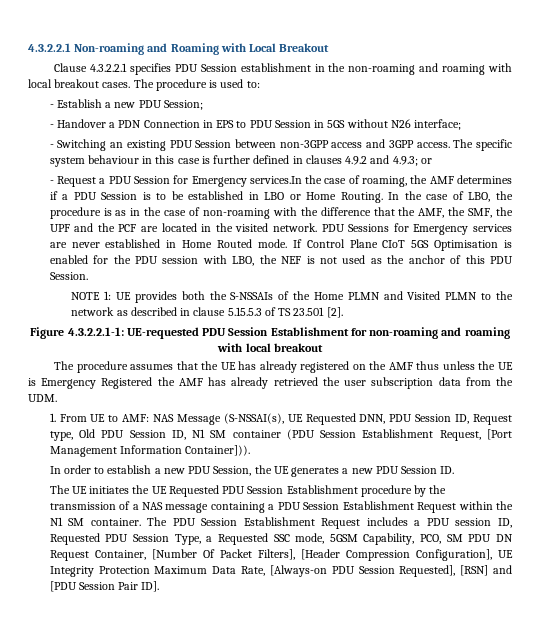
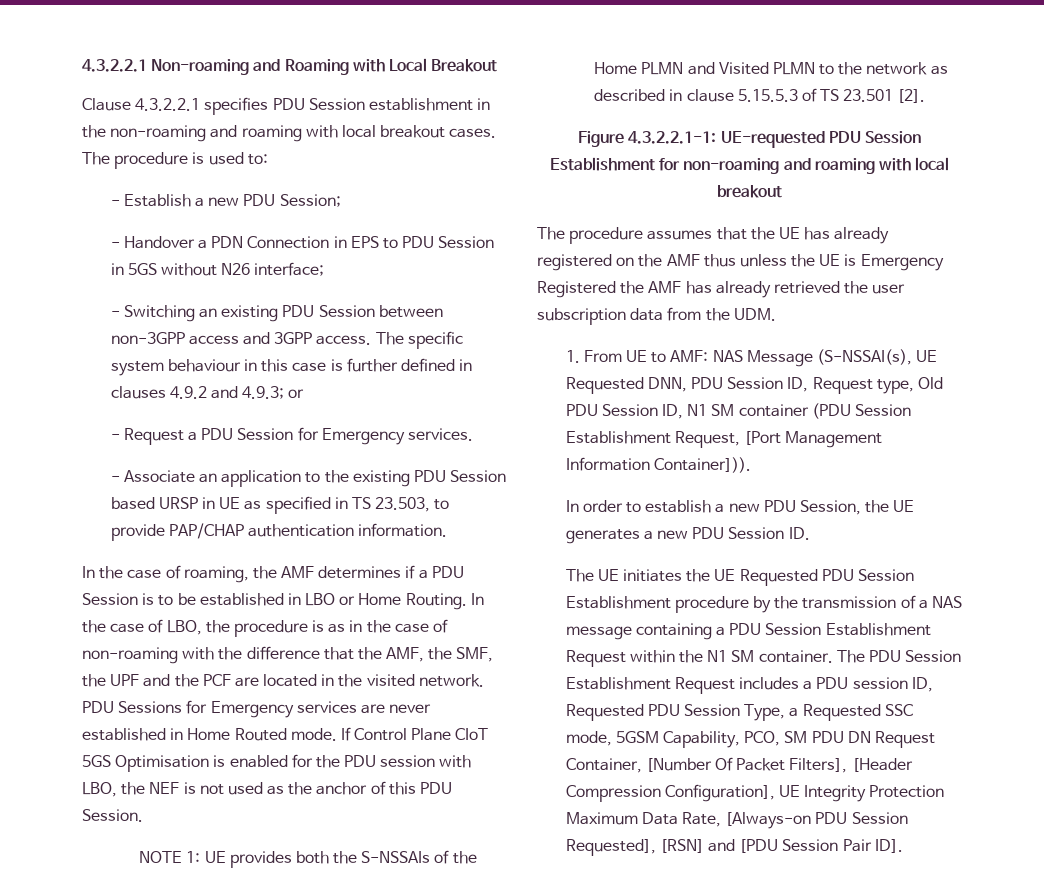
- - Request a PDU Session for Emergency services.In the case of roaming, the AMF determines if a PDU Session is to be established in LBO or Home Routing.
+ - Request a PDU Session for Emergency services.
+ - Associate an application to the existing PDU Session based URSP in UE as specified in TS 23.503, to provide PAP/CHAP authentication information.
+ In the case of roaming, the AMF determines if a PDU Session is to be established in LBO or Home Routing.

